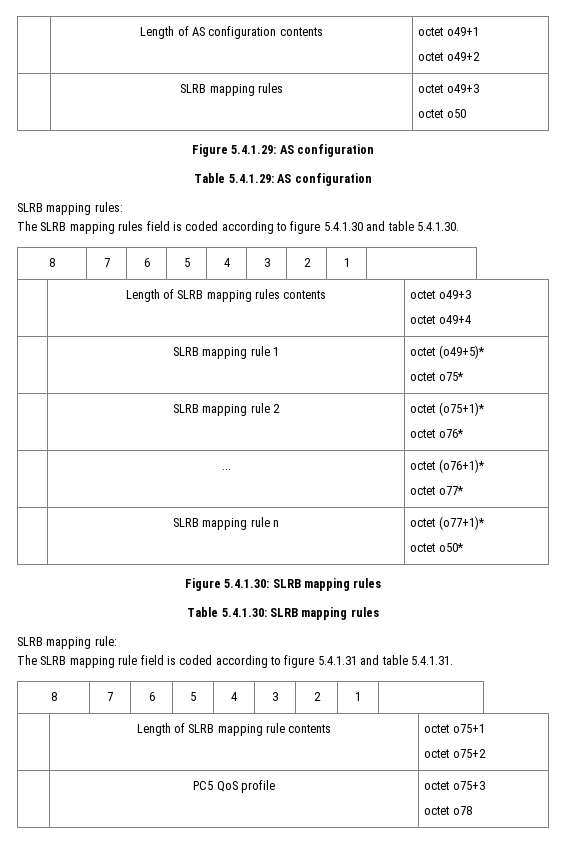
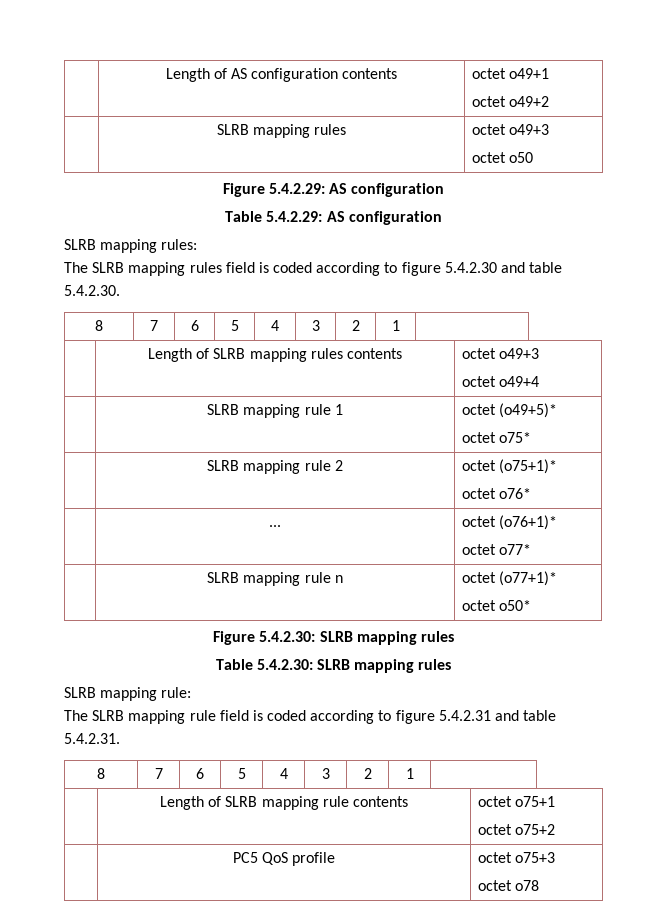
- Figure 5.4.1.29: AS configuration
+ Figure 5.4.2.29: AS configuration
- Table 5.4.1.29: AS configuration
+ Table 5.4.2.29: AS configuration
- The SLRB mapping rules field is coded according to figure 5.4.1.30 and table 5.4.1.30.
+ The SLRB mapping rules field is coded according to figure 5.4.2.30 and table 5.4.2.30.
- Figure 5.4.1.30: SLRB mapping rules
+ Figure 5.4.2.30: SLRB mapping rules
- Table 5.4.1.30: SLRB mapping rules
+ Table 5.4.2.30: SLRB mapping rules
- The SLRB mapping rule field is coded according to figure 5.4.1.31 and table 5.4.1.31.
+ The SLRB mapping rule field is coded according to figure 5.4.2.31 and table 5.4.2.31.

